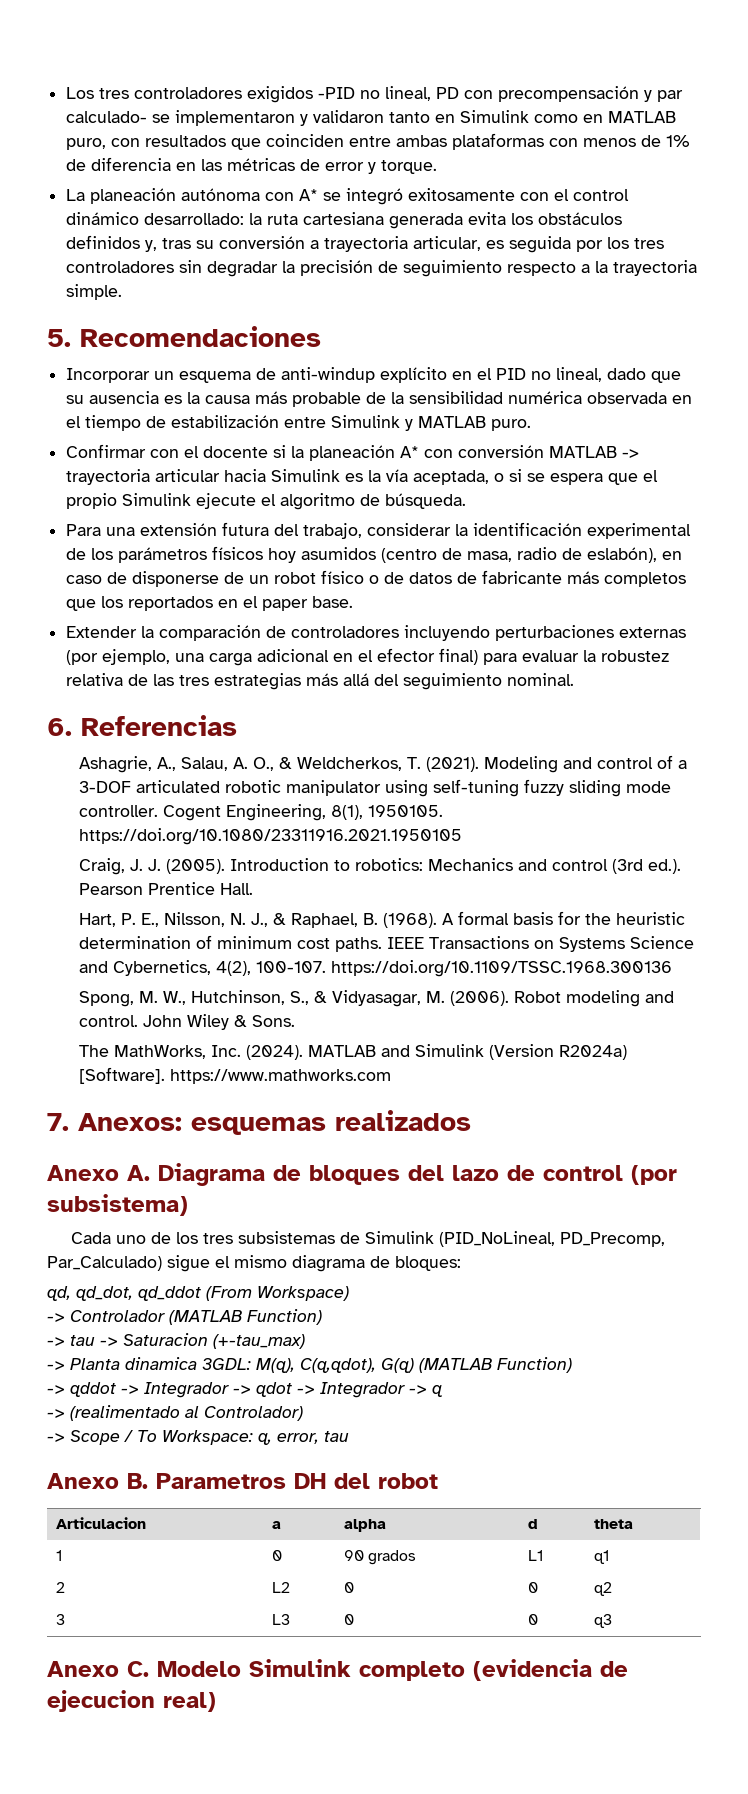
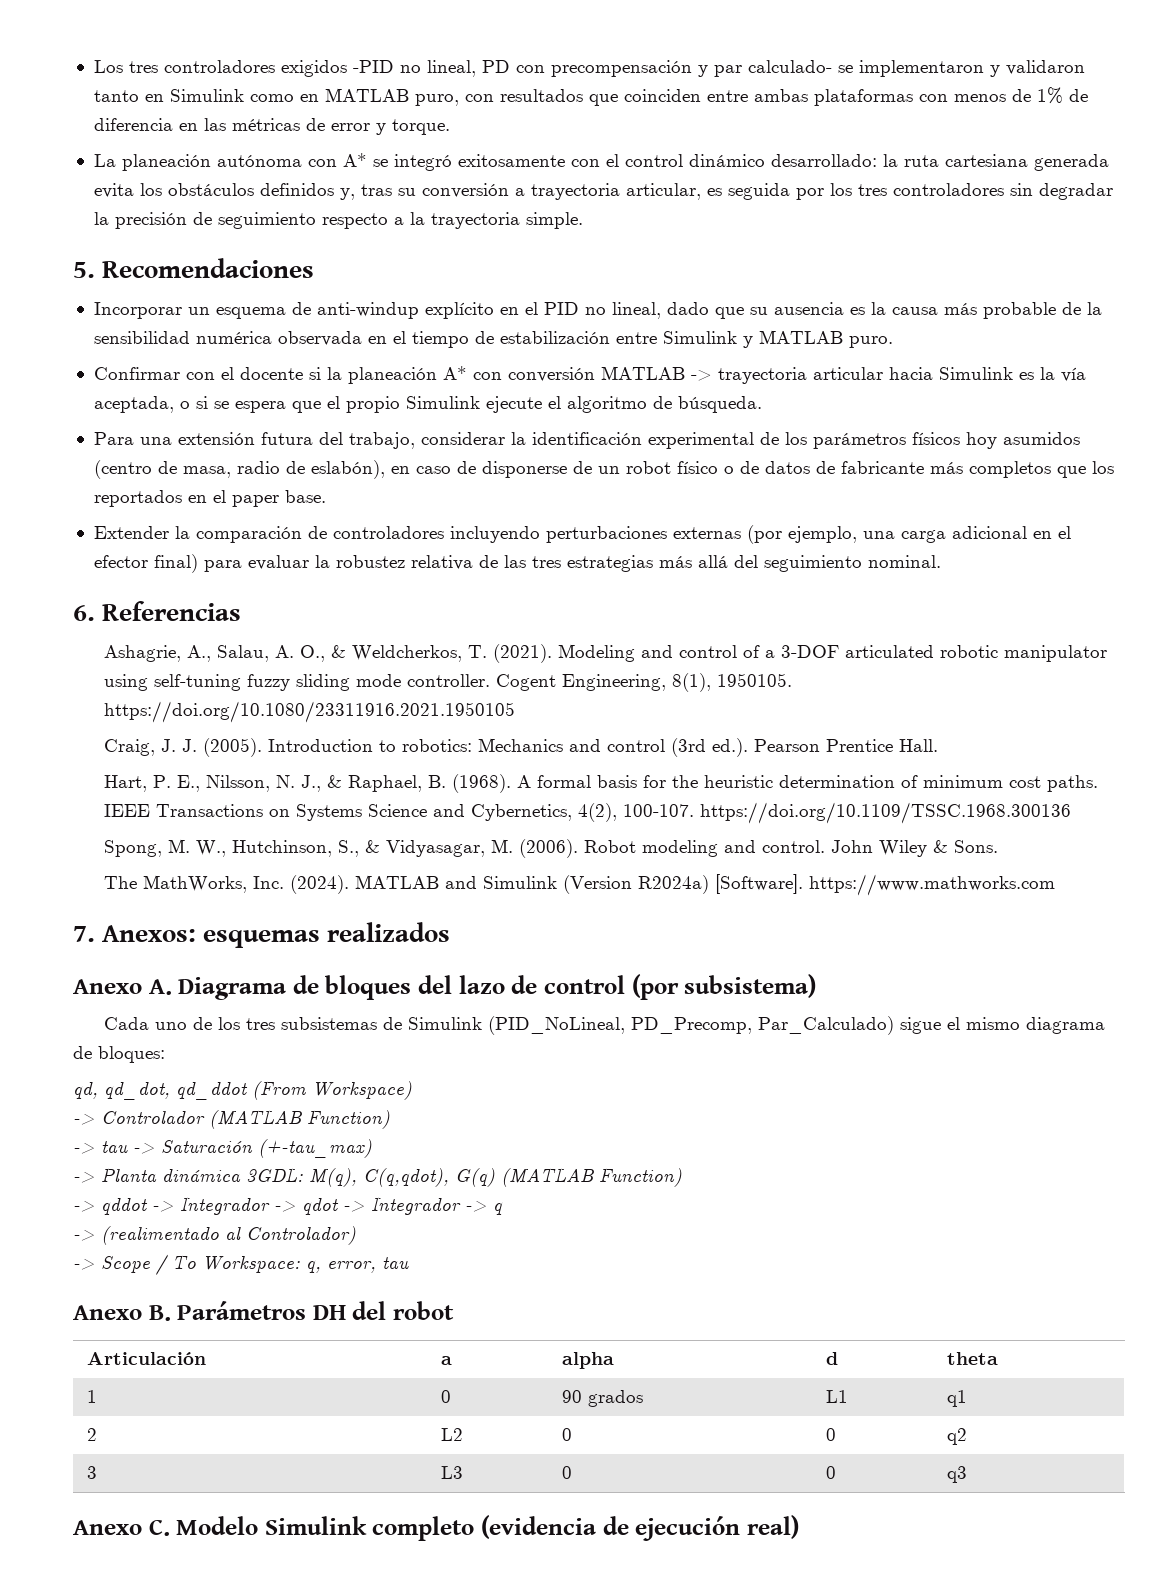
- -> tau -> Saturacion (+-tau_max)
+ -> tau -> Saturación (+-tau_max)
- -> Planta dinamica 3GDL: M(q), C(q,qdot), G(q) (MATLAB Function)
+ -> Planta dinámica 3GDL: M(q), C(q,qdot), G(q) (MATLAB Function)
- Anexo B. Parametros DH del robot
+ Anexo B. Parámetros DH del robot
- Articulacion | a | alpha | d | theta
+ Articulación | a | alpha | d | theta
- Anexo C. Modelo Simulink completo (evidencia de ejecucion real)
+ Anexo C. Modelo Simulink completo (evidencia de ejecución real)

